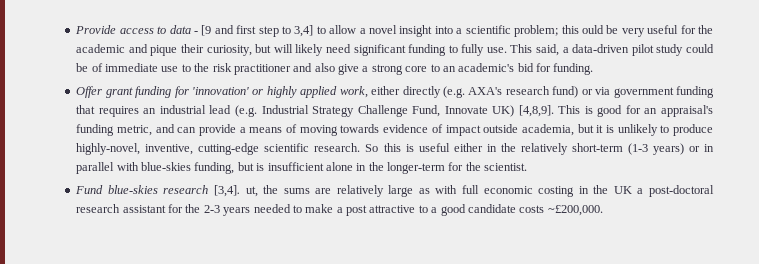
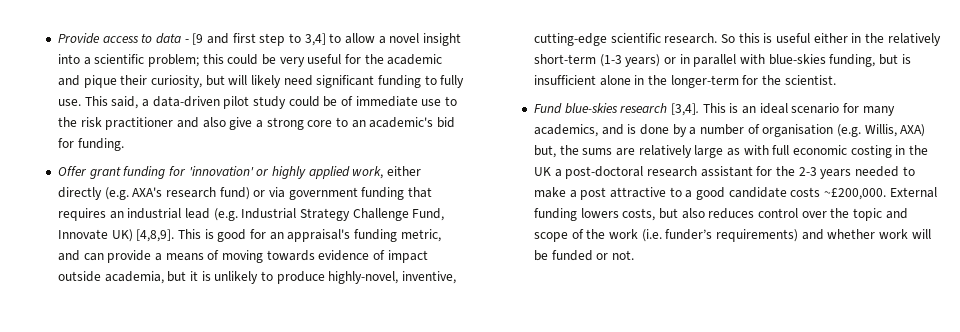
- Provide access to data - [9 and first step to 3,4] to allow a novel insight into a scientific problem; this ould be very useful for the academic and pique their curiosity, but will likely need significant funding to fully use.
+ Provide access to data - [9 and first step to 3,4] to allow a novel insight into a scientific problem; this could be very useful for the academic and pique their curiosity, but will likely need significant funding to fully use.
- Fund blue-skies research [3,4]. ut, the sums are relatively large as with full economic costing in the UK a post-doctoral research assistant for the 2-3 years needed to make a post attractive to a good candidate costs ~£200,000.
+ Fund blue-skies research [3,4]. This is an ideal scenario for many academics, and is done by a number of organisation (e.g. Willis, AXA) but, the sums are relatively large as with full economic costing in the UK a post-doctoral research assistant for the 2-3 years needed to make a post attractive to a good candidate costs ~£200,000.
+ External funding lowers costs, but also reduces control over the topic and scope of the work (i.e. funder’s requirements) and whether work will be funded or not.

